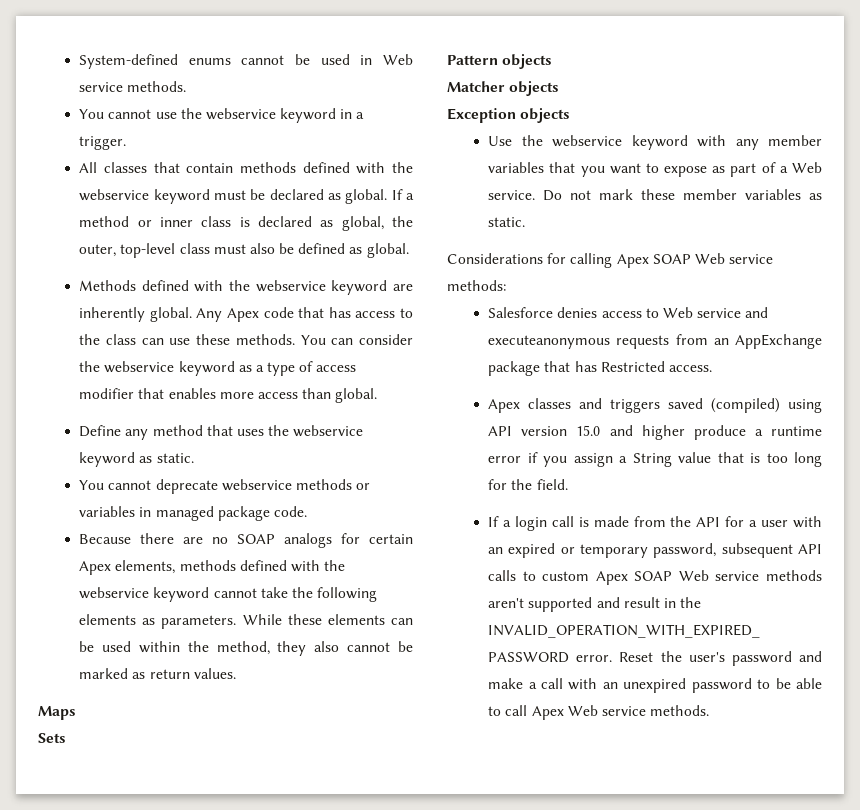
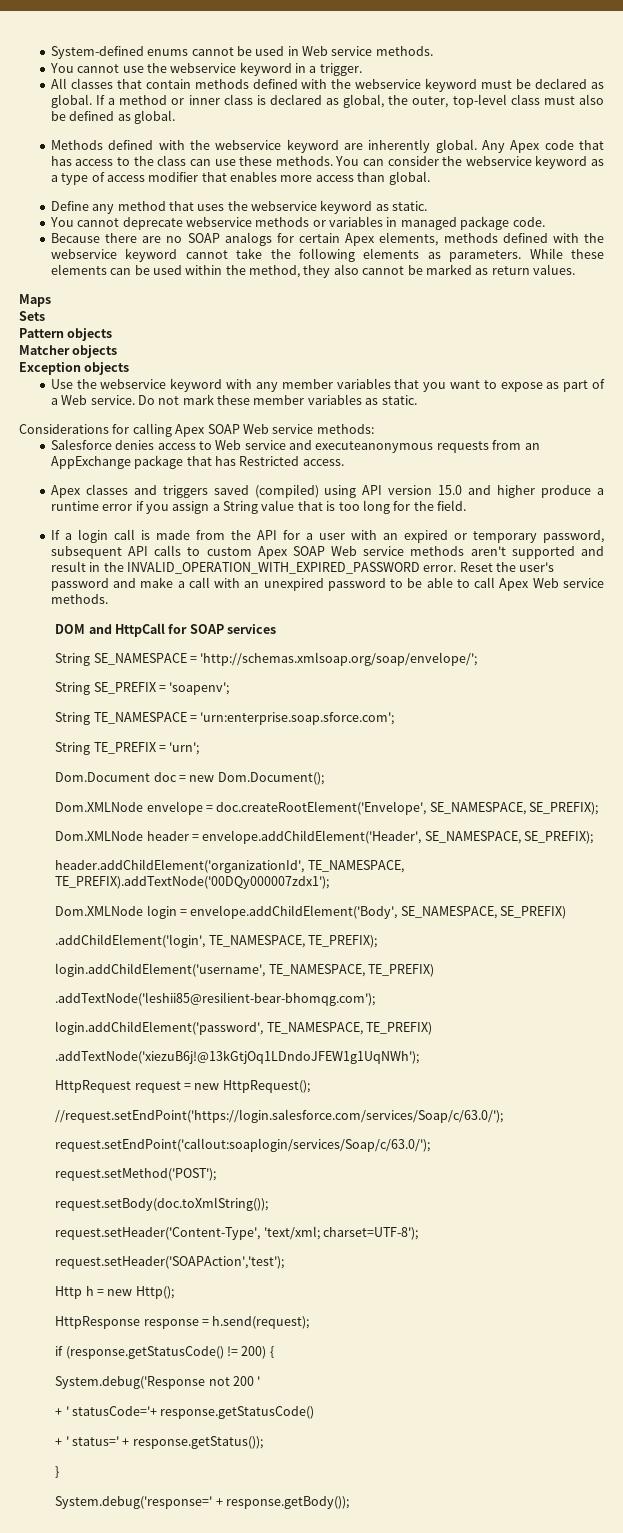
+ DOM and HttpCall for SOAP services
+ String SE_NAMESPACE = 'http://schemas.xmlsoap.org/soap/envelope/';
+ String SE_PREFIX = 'soapenv';
+ String TE_NAMESPACE = 'urn:enterprise.soap.sforce.com';
+ String TE_PREFIX = 'urn';
+ Dom.Document doc = new Dom.Document();
+ Dom.XMLNode envelope = doc.createRootElement('Envelope', SE_NAMESPACE, SE_PREFIX);
+ Dom.XMLNode header = envelope.addChildElement('Header', SE_NAMESPACE, SE_PREFIX);
+ header.addChildElement('organizationId', TE_NAMESPACE, TE_PREFIX).addTextNode('00DQy000007zdx1');
+ Dom.XMLNode login = envelope.addChildElement('Body', SE_NAMESPACE, SE_PREFIX)
+ .addChildElement('login', TE_NAMESPACE, TE_PREFIX);
+ login.addChildElement('username', TE_NAMESPACE, TE_PREFIX)
+ .addTextNode('leshii85@resilient-bear-bhomqg.com');
+ login.addChildElement('password', TE_NAMESPACE, TE_PREFIX)
+ .addTextNode('xiezuB6j!@13kGtjOq1LDndoJFEW1g1UqNWh');
+ HttpRequest request = new HttpRequest();
+ //request.setEndPoint('https://login.salesforce.com/services/Soap/c/63.0/');
+ request.setEndPoint('callout:soaplogin/services/Soap/c/63.0/');
+ request.setMethod('POST');
+ request.setBody(doc.toXmlString());
+ request.setHeader('Content-Type', 'text/xml; charset=UTF-8');
+ request.setHeader('SOAPAction','test');
+ Http h = new Http();
+ HttpResponse response = h.send(request);
+ if (response.getStatusCode() != 200) {
+ System.debug('Response not 200 '
+ + ' statusCode='+ response.getStatusCode()
+ + ' status=' + response.getStatus());
+ }
+ System.debug('response=' + response.getBody());

